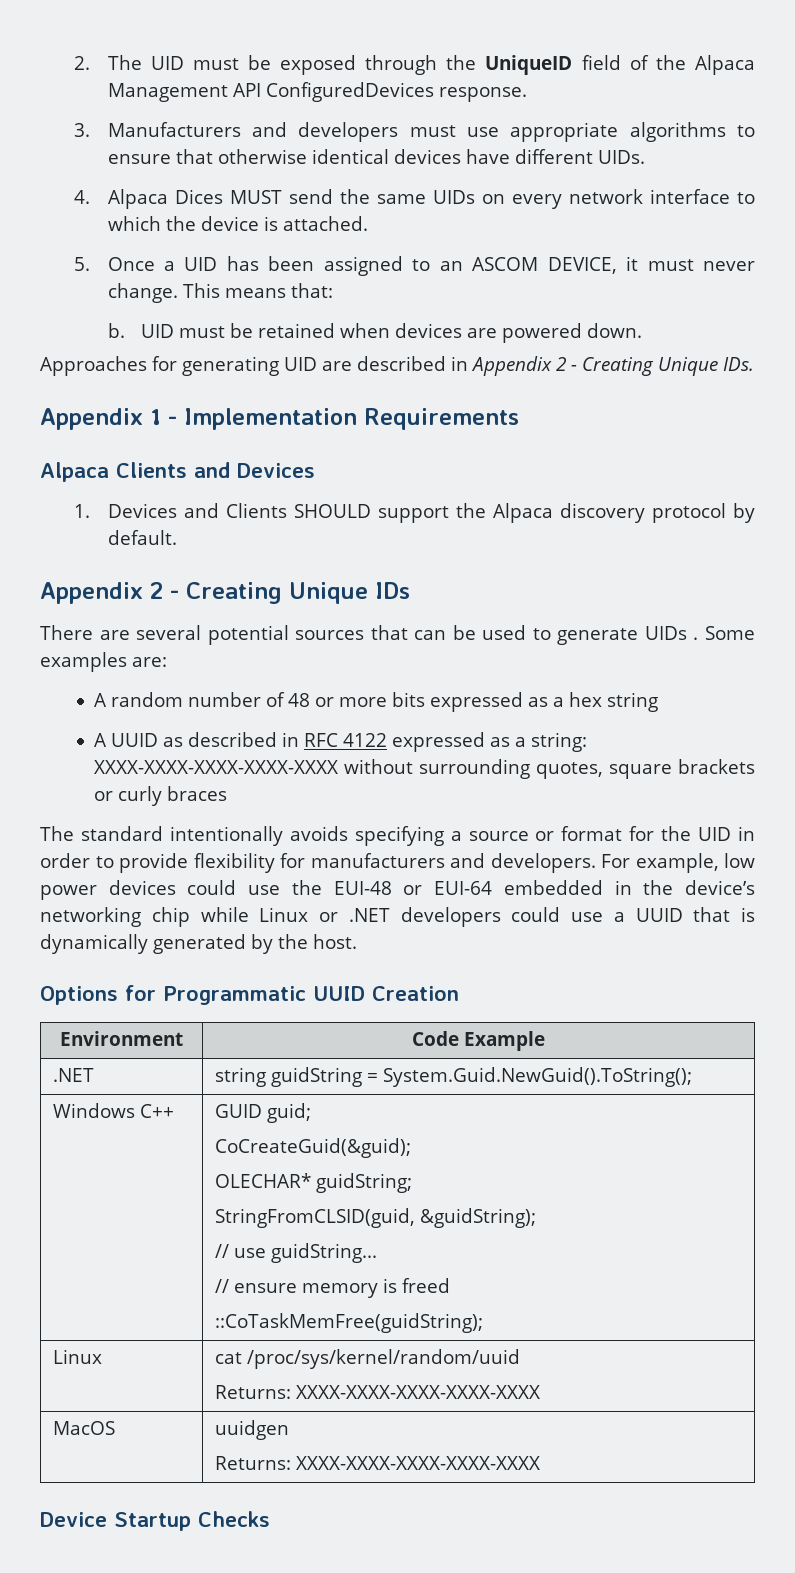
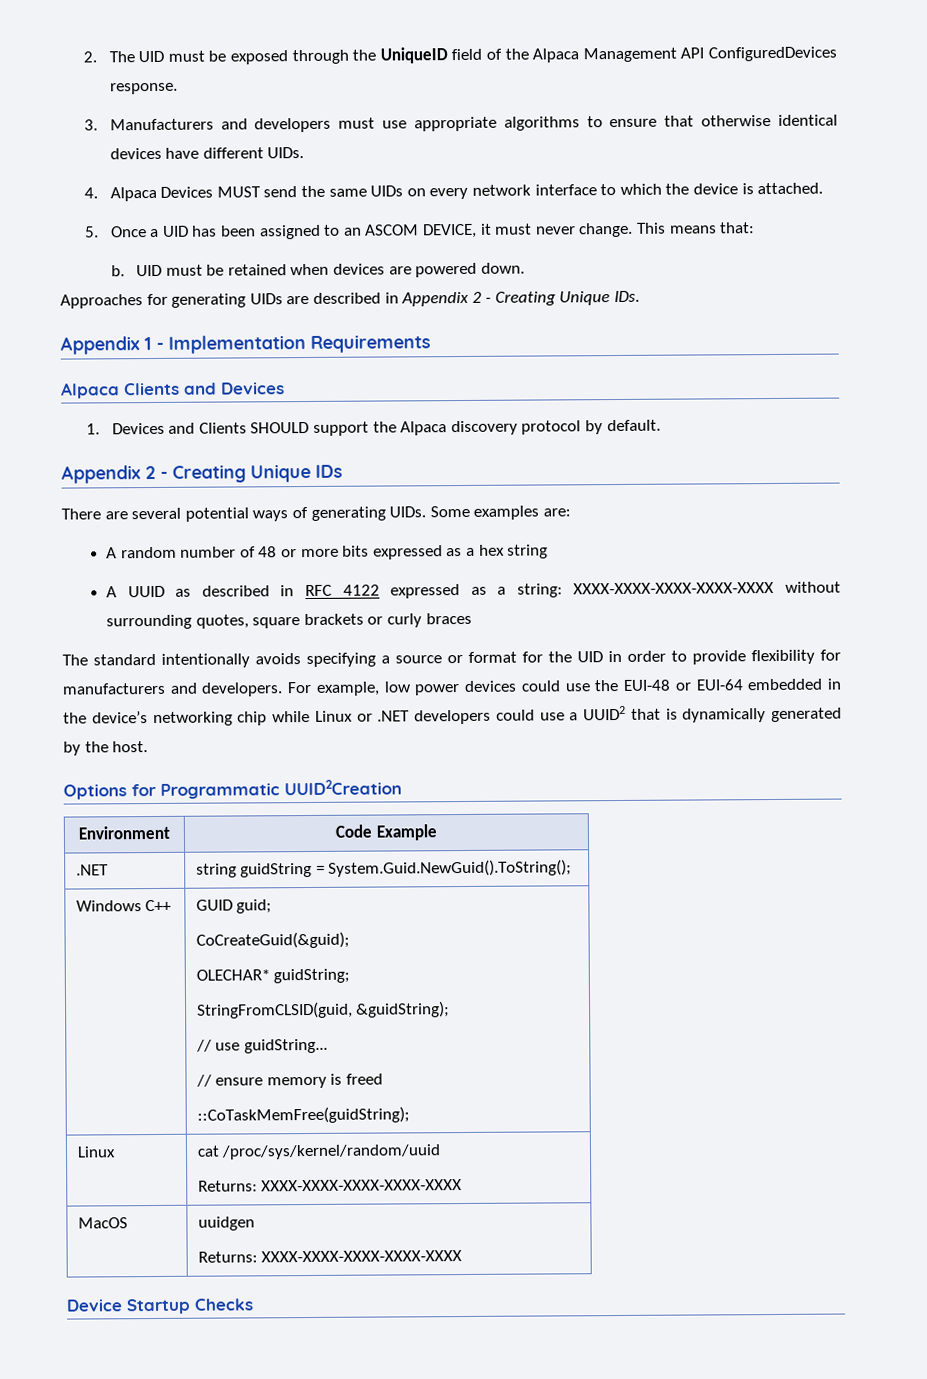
- 4. Alpaca Dices MUST send the same UIDs on every network interface to which the device is attached.
+ 4. Alpaca Devices MUST send the same UIDs on every network interface to which the device is attached.
- Approaches for generating UID are described in Appendix 2 - Creating Unique IDs.
+ Approaches for generating UIDs are described in Appendix 2 - Creating Unique IDs.
- There are several potential sources that can be used to generate UIDs .
+ There are several potential ways of generating UIDs.
- For example, low power devices could use the EUI-48 or EUI-64 embedded in the device’s networking chip while Linux or .NET developers could use a UUID that is dynamically generated by the host.
+ For example, low power devices could use the EUI-48 or EUI-64 embedded in the device’s networking chip while Linux or .NET developers could use a UUID2 that is dynamically generated by the host.
- Options for Programmatic UUID Creation
+ Options for Programmatic UUID2Creation

